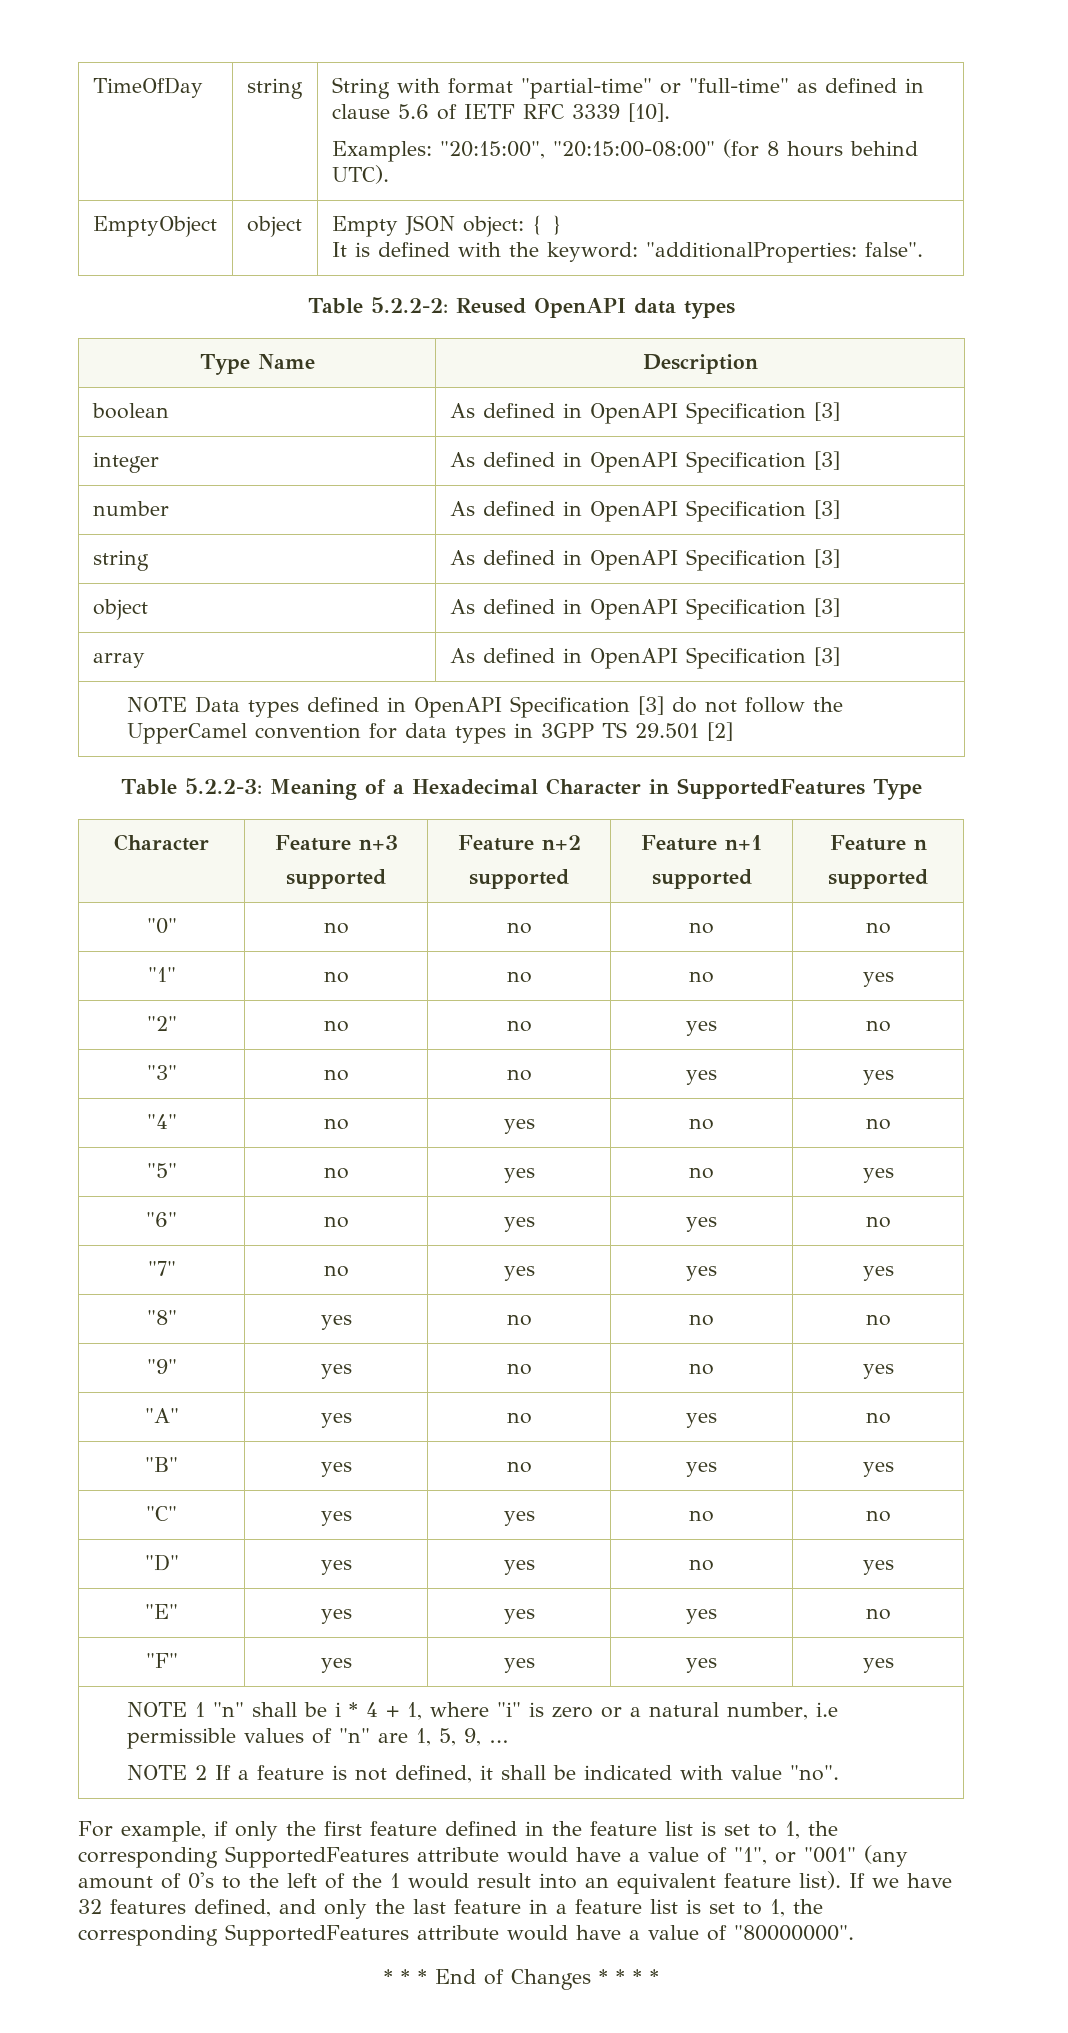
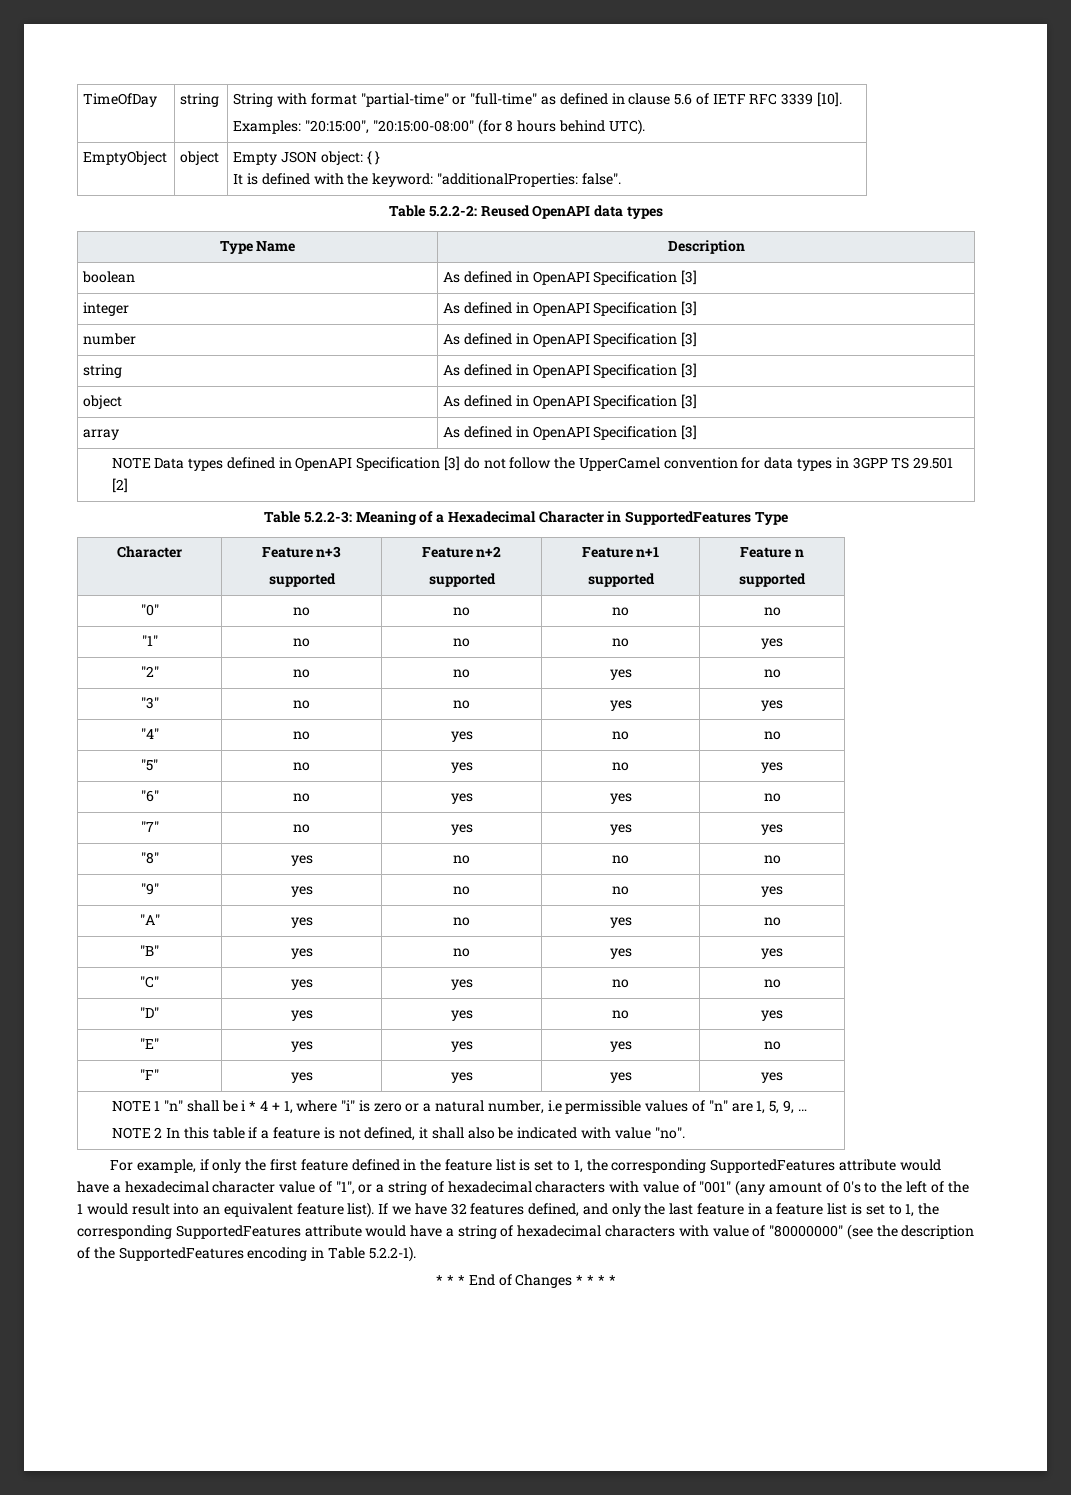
- NOTE 2 If a feature is not defined, it shall be indicated with value "no".
+ NOTE 2 In this table if a feature is not defined, it shall also be indicated with value "no".
- For example, if only the first feature defined in the feature list is set to 1, the corresponding SupportedFeatures attribute would have a value of "1", or "001" (any amount of 0's to the left of the 1 would result into an equivalent feature list).
+ For example, if only the first feature defined in the feature list is set to 1, the corresponding SupportedFeatures attribute would have a hexadecimal character value of "1", or a string of hexadecimal characters with value of "001" (any amount of 0's to the left of the 1 would result into an equivalent feature list).
- If we have 32 features defined, and only the last feature in a feature list is set to 1, the corresponding SupportedFeatures attribute would have a value of "80000000".
+ If we have 32 features defined, and only the last feature in a feature list is set to 1, the corresponding SupportedFeatures attribute would have a string of hexadecimal characters with value of "80000000" (see the description of the SupportedFeatures encoding in Table 5.2.2-1).

